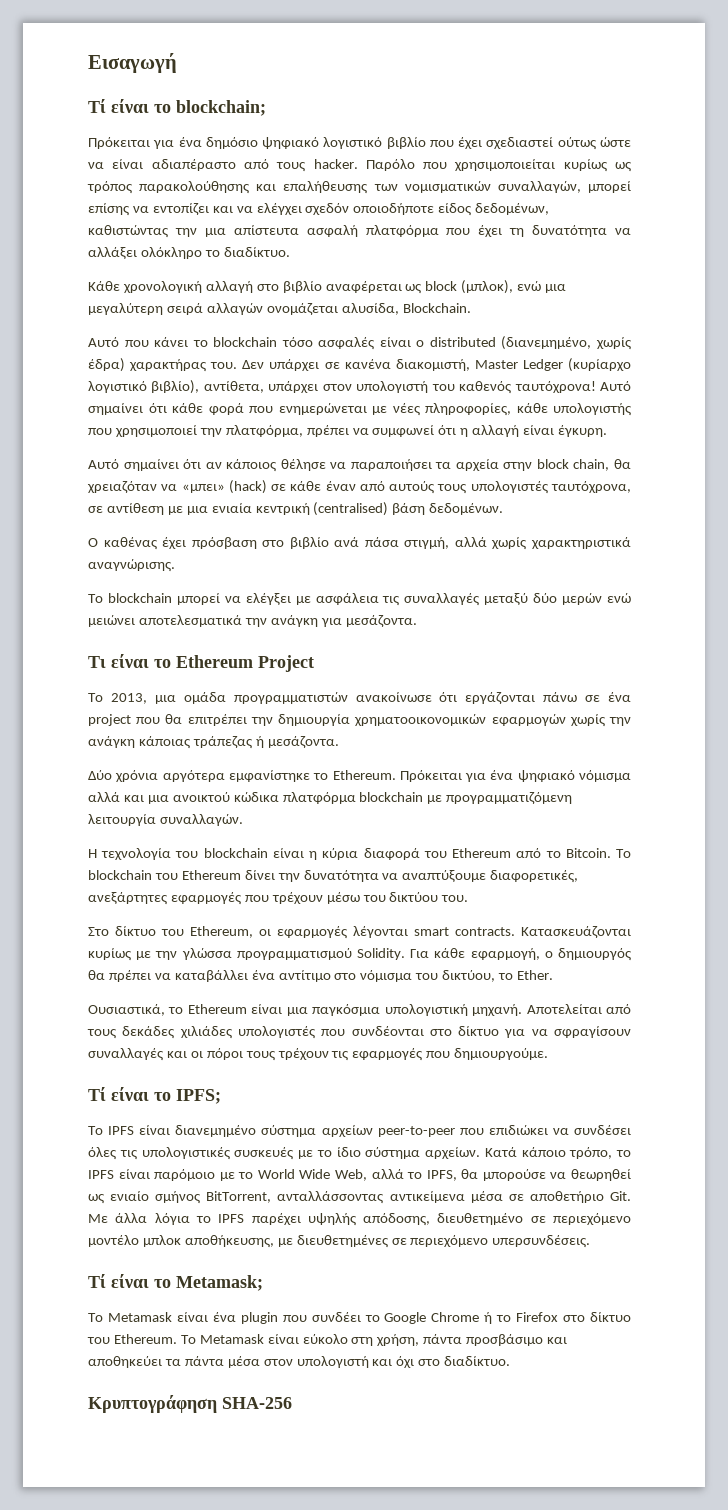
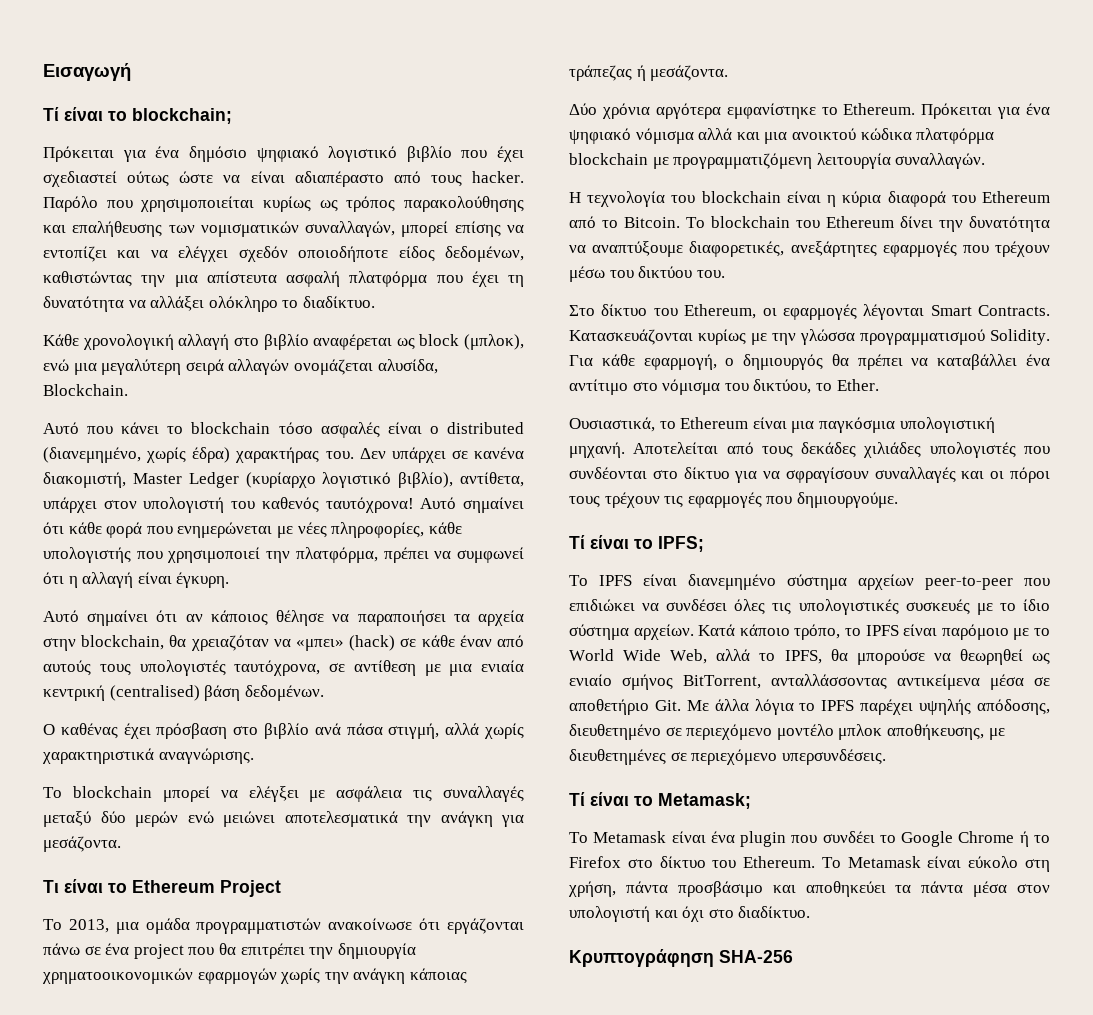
- Αυτό σημαίνει ότι αν κάποιος θέλησε να παραποιήσει τα αρχεία στην block chain, θα χρειαζόταν να «μπει» (hack) σε κάθε έναν από αυτούς τους υπολογιστές ταυτόχρονα, σε αντίθεση με μια ενιαία κεντρική (centralised) βάση δεδομένων.
+ Αυτό σημαίνει ότι αν κάποιος θέλησε να παραποιήσει τα αρχεία στην blockchain, θα χρειαζόταν να «μπει» (hack) σε κάθε έναν από αυτούς τους υπολογιστές ταυτόχρονα, σε αντίθεση με μια ενιαία κεντρική (centralised) βάση δεδομένων.
- Στο δίκτυο του Ethereum, οι εφαρμογές λέγονται smart contracts.
+ Στο δίκτυο του Ethereum, οι εφαρμογές λέγονται Smart Contracts.

